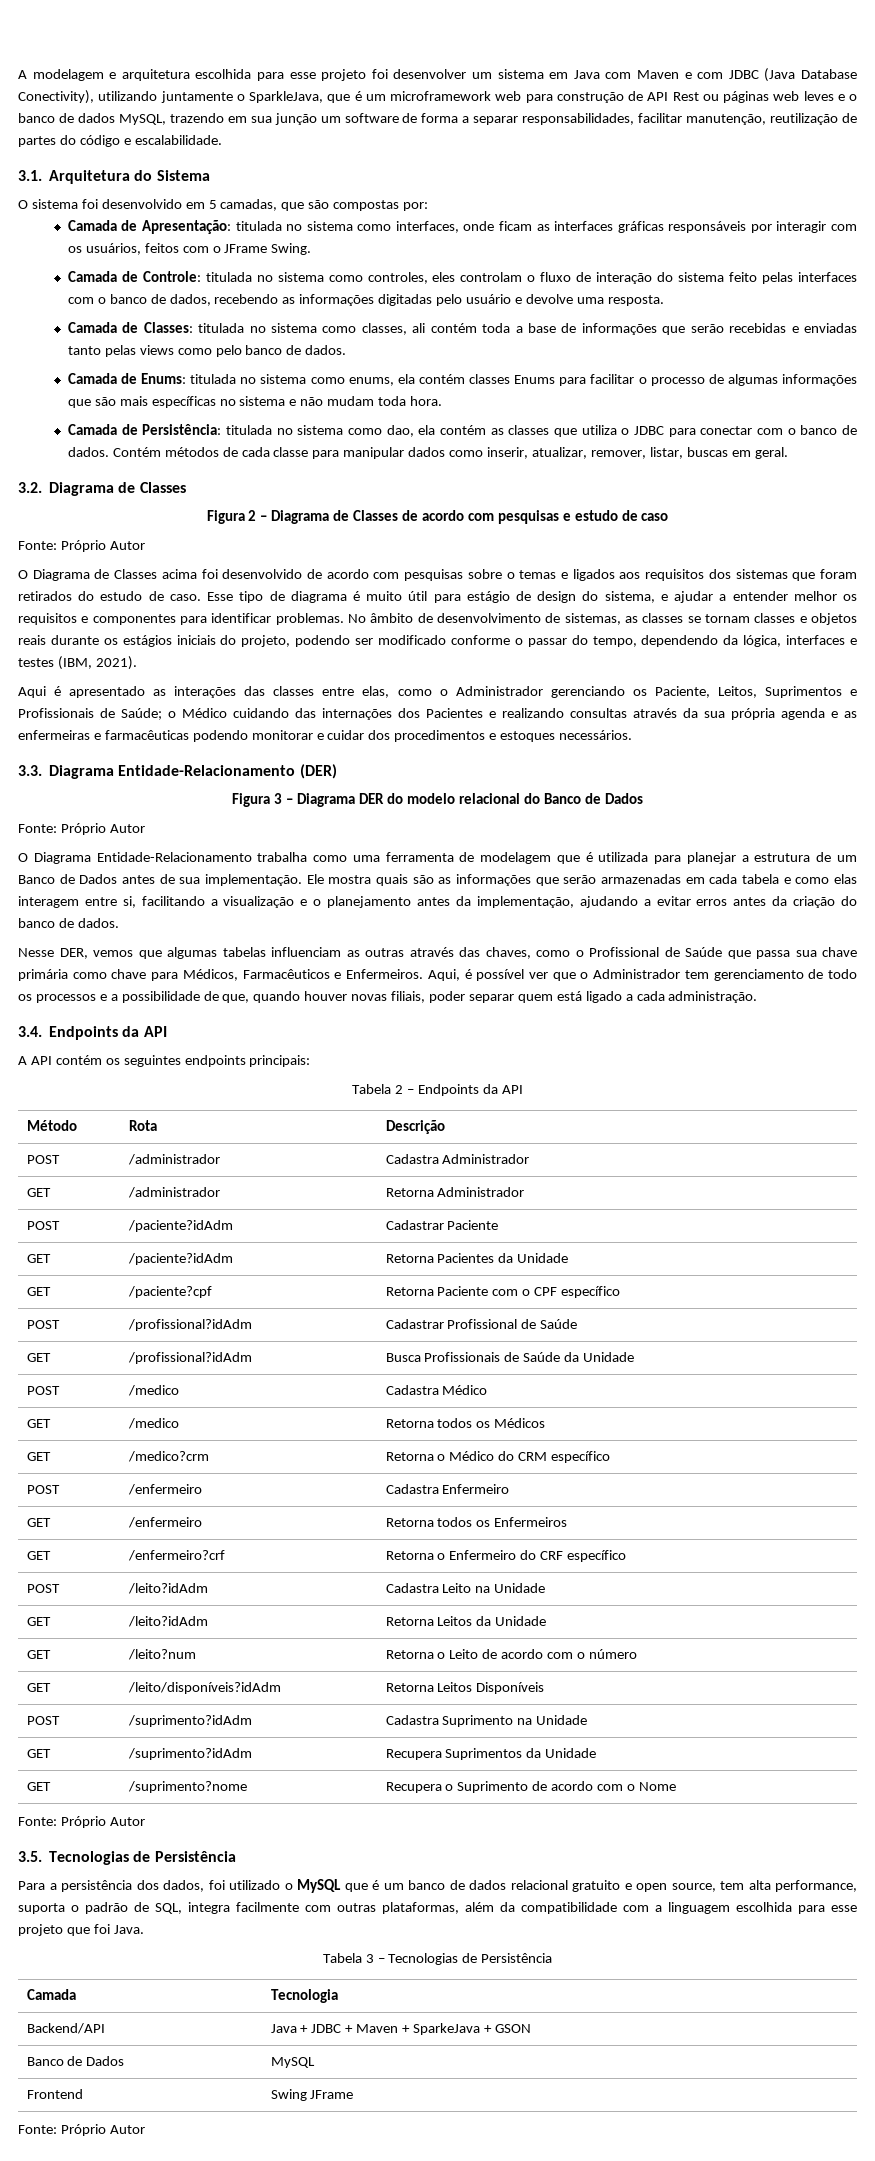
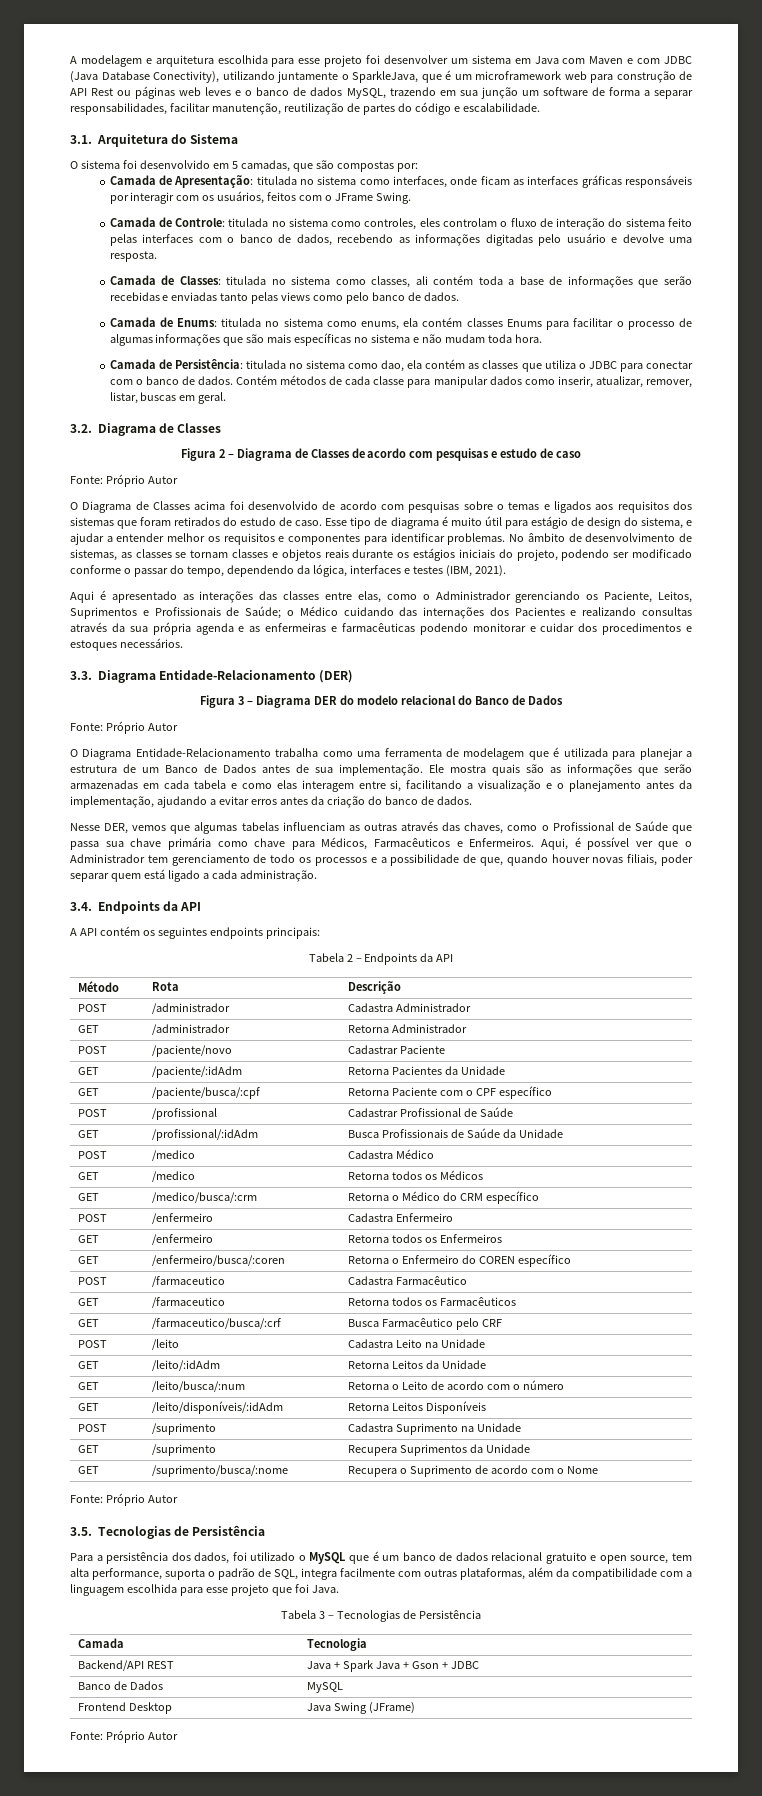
- POST | /paciente?idAdm | Cadastrar Paciente
+ POST | /paciente/novo | Cadastrar Paciente
- GET | /paciente?idAdm | Retorna Pacientes da Unidade
+ GET | /paciente/:idAdm | Retorna Pacientes da Unidade
- GET | /paciente?cpf | Retorna Paciente com o CPF específico
+ GET | /paciente/busca/:cpf | Retorna Paciente com o CPF específico
- POST | /profissional?idAdm | Cadastrar Profissional de Saúde
+ POST | /profissional | Cadastrar Profissional de Saúde
- GET | /profissional?idAdm | Busca Profissionais de Saúde da Unidade
+ GET | /profissional/:idAdm | Busca Profissionais de Saúde da Unidade
- GET | /medico?crm | Retorna o Médico do CRM específico
+ GET | /medico/busca/:crm | Retorna o Médico do CRM específico
- GET | /enfermeiro?crf | Retorna o Enfermeiro do CRF específico
- POST | /leito?idAdm | Cadastra Leito na Unidade
+ GET | /enfermeiro/busca/:coren | Retorna o Enfermeiro do COREN específico
+ POST | /farmaceutico | Cadastra Farmacêutico
+ GET | /farmaceutico | Retorna todos os Farmacêuticos
+ GET | /farmaceutico/busca/:crf | Busca Farmacêutico pelo CRF
+ POST | /leito | Cadastra Leito na Unidade
- GET | /leito?idAdm | Retorna Leitos da Unidade
+ GET | /leito/:idAdm | Retorna Leitos da Unidade
- GET | /leito?num | Retorna o Leito de acordo com o número
+ GET | /leito/busca/:num | Retorna o Leito de acordo com o número
- GET | /leito/disponíveis?idAdm | Retorna Leitos Disponíveis
+ GET | /leito/disponíveis/:idAdm | Retorna Leitos Disponíveis
- POST | /suprimento?idAdm | Cadastra Suprimento na Unidade
+ POST | /suprimento | Cadastra Suprimento na Unidade
- GET | /suprimento?idAdm | Recupera Suprimentos da Unidade
+ GET | /suprimento | Recupera Suprimentos da Unidade
- GET | /suprimento?nome | Recupera o Suprimento de acordo com o Nome
+ GET | /suprimento/busca/:nome | Recupera o Suprimento de acordo com o Nome
- Backend/API | Java + JDBC + Maven + SparkeJava + GSON
+ Backend/API REST | Java + Spark Java + Gson + JDBC
- Frontend | Swing JFrame
+ Frontend Desktop | Java Swing (JFrame)

